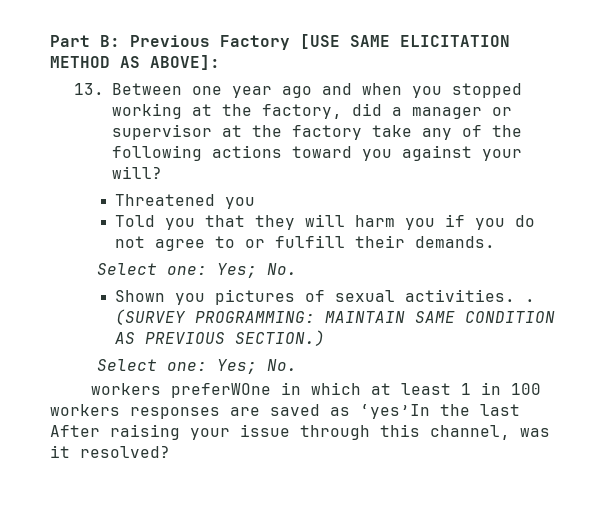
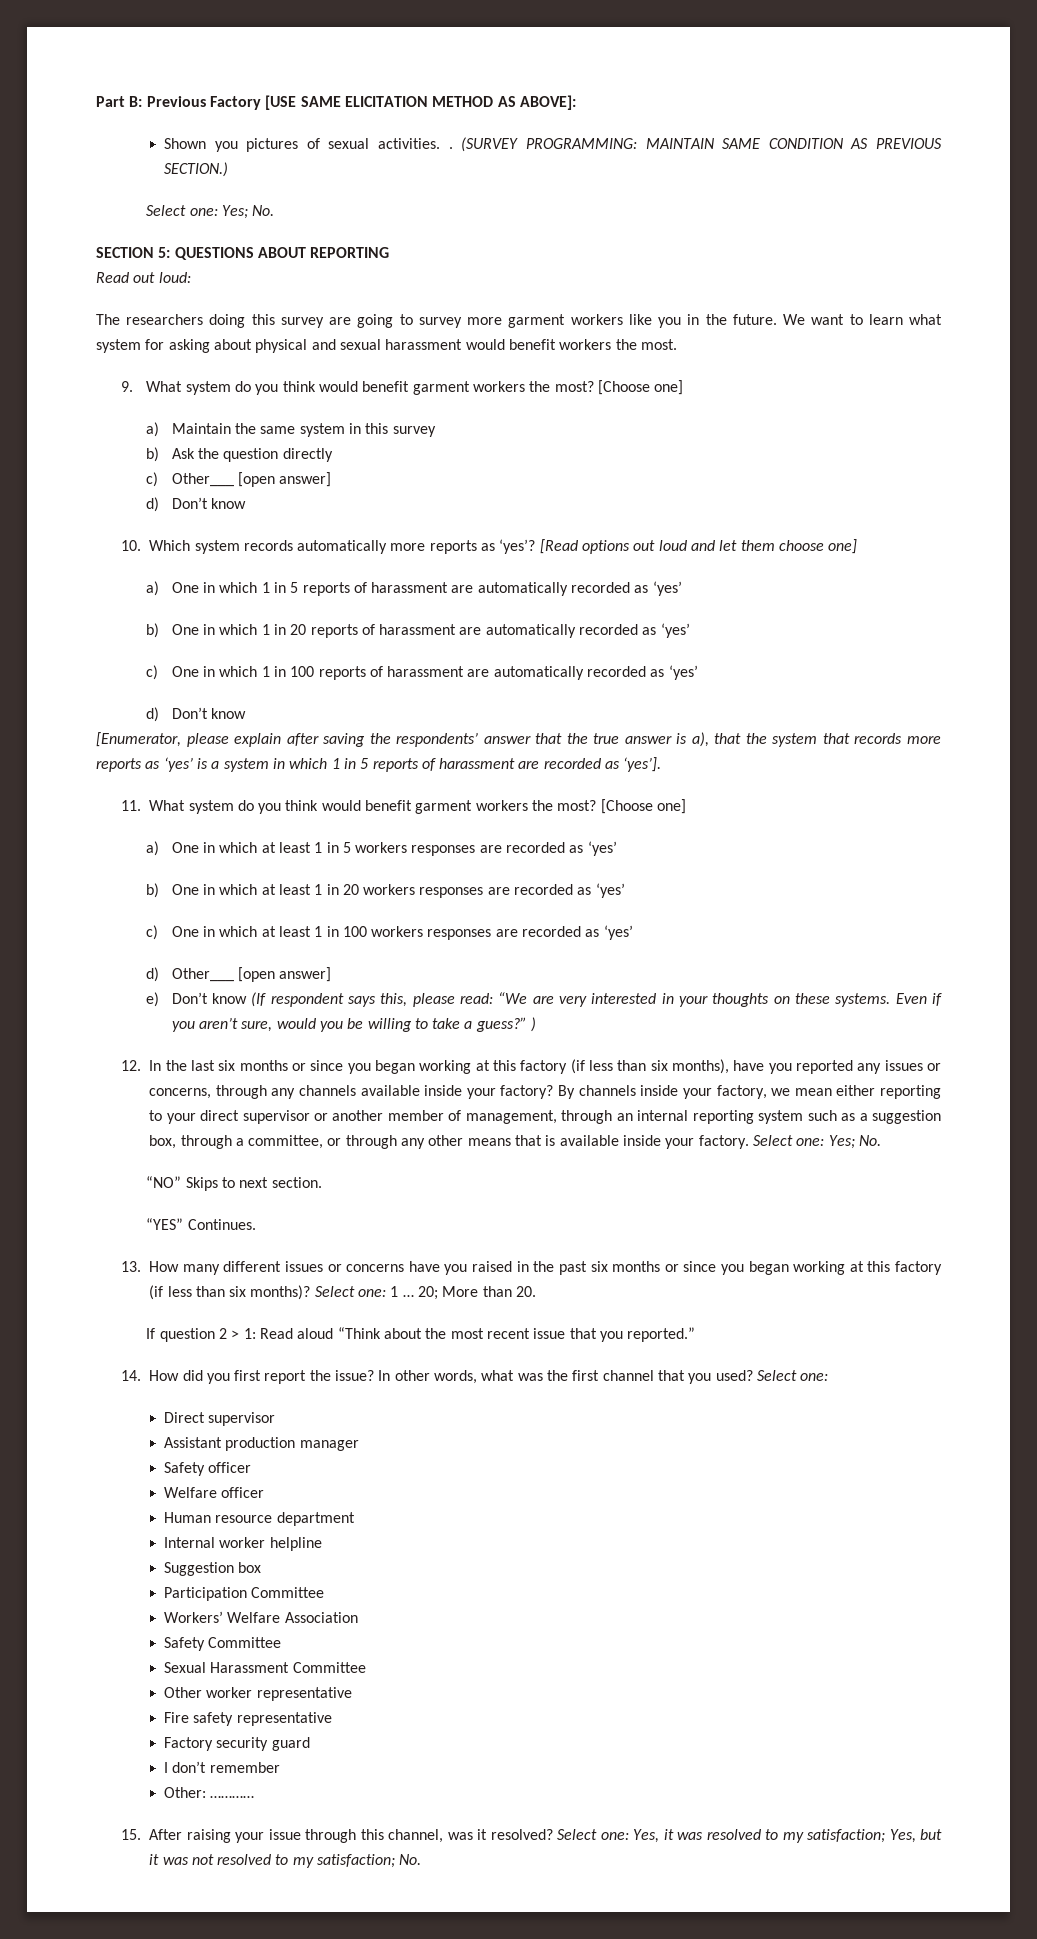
- 13. Between one year ago and when you stopped working at the factory, did a manager or supervisor at the factory take any of the following actions toward you against your will?
- Threatened you
- Told you that they will harm you if you do not agree to or fulfill their demands.
- Select one: Yes; No.
- workers preferWOne in which at least 1 in 100 workers responses are saved as ‘yes’In the last After raising your issue through this channel, was it resolved?
+ SECTION 5: QUESTIONS ABOUT REPORTING
+ Read out loud:
+ The researchers doing this survey are going to survey more garment workers like you in the future. We want to learn what system for asking about physical and sexual harassment would benefit workers the most.
+ 9. What system do you think would benefit garment workers the most? [Choose one]
+ a) Maintain the same system in this survey
+ b) Ask the question directly
+ c) Other___ [open answer]
+ d) Don’t know
+ 10. Which system records automatically more reports as ‘yes’? [Read options out loud and let them choose one]
+ a) One in which 1 in 5 reports of harassment are automatically recorded as ‘yes’
+ b) One in which 1 in 20 reports of harassment are automatically recorded as ‘yes’
+ c) One in which 1 in 100 reports of harassment are automatically recorded as ‘yes’
+ d) Don’t know
+ [Enumerator, please explain after saving the respondents’ answer that the true answer is a), that the system that records more reports as ‘yes’ is a system in which 1 in 5 reports of harassment are recorded as ‘yes’].
+ 11. What system do you think would benefit garment workers the most? [Choose one]
+ a) One in which at least 1 in 5 workers responses are recorded as ‘yes’
+ b) One in which at least 1 in 20 workers responses are recorded as ‘yes’
+ c) One in which at least 1 in 100 workers responses are recorded as ‘yes’
+ d) Other___ [open answer]
+ e) Don’t know (If respondent says this, please read: “We are very interested in your thoughts on these systems. Even if you aren’t sure, would you be willing to take a guess?” )
+ 12. In the last six months or since you began working at this factory (if less than six months), have you reported any issues or concerns, through any channels available inside your factory? By channels inside your factory, we mean either reporting to your direct supervisor or another member of management, through an internal reporting system such as a suggestion box, through a committee, or through any other means that is available inside your factory. Select one: Yes; No.
+ “NO” Skips to next section.
+ “YES” Continues.
+ 13. How many different issues or concerns have you raised in the past six months or since you began working at this factory (if less than six months)? Select one: 1 … 20; More than 20.
+ If question 2 > 1: Read aloud “Think about the most recent issue that you reported.”
+ 14. How did you first report the issue? In other words, what was the first channel that you used? Select one:
+ Direct supervisor
+ Assistant production manager
+ Safety officer
+ Welfare officer
+ Human resource department
+ Internal worker helpline
+ Suggestion box
+ Participation Committee
+ Workers’ Welfare Association
+ Safety Committee
+ Sexual Harassment Committee
+ Other worker representative
+ Fire safety representative
+ Factory security guard
+ I don’t remember
+ Other: …………
+ 15. After raising your issue through this channel, was it resolved?
+ Select one: Yes, it was resolved to my satisfaction; Yes, but it was not resolved to my satisfaction; No.

